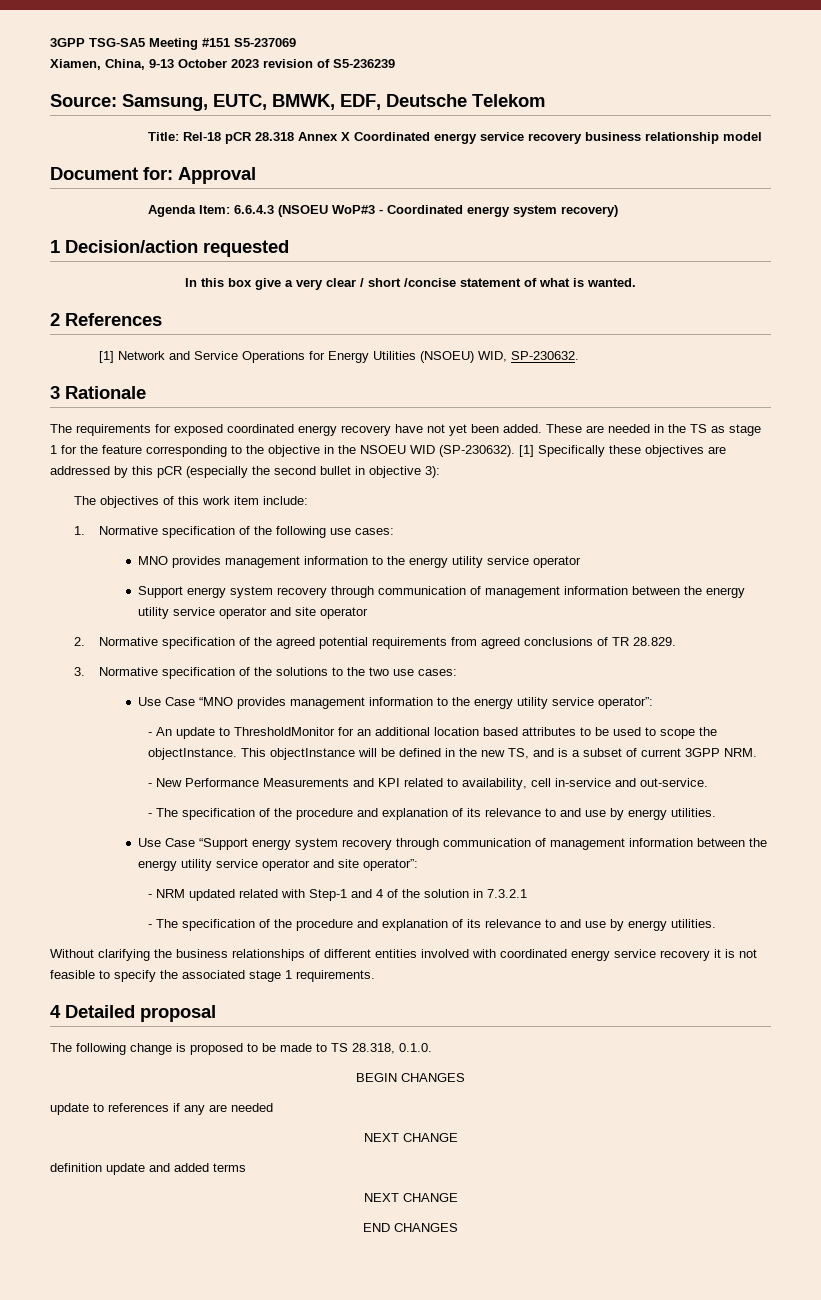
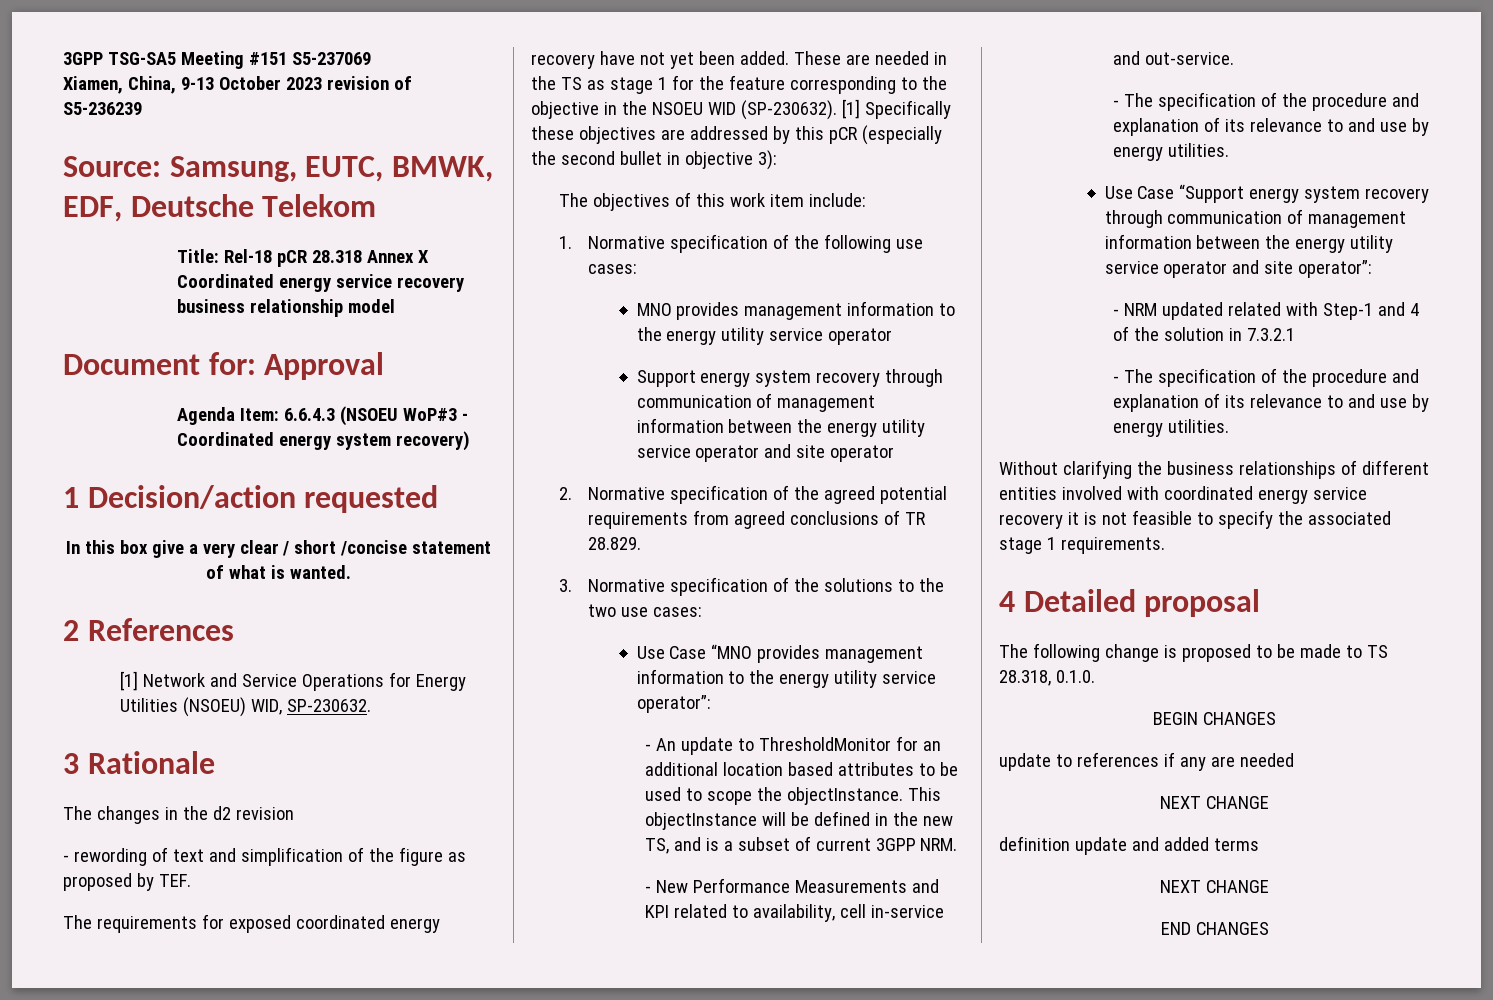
+ The changes in the d2 revision
+ - rewording of text and simplification of the figure as proposed by TEF.

